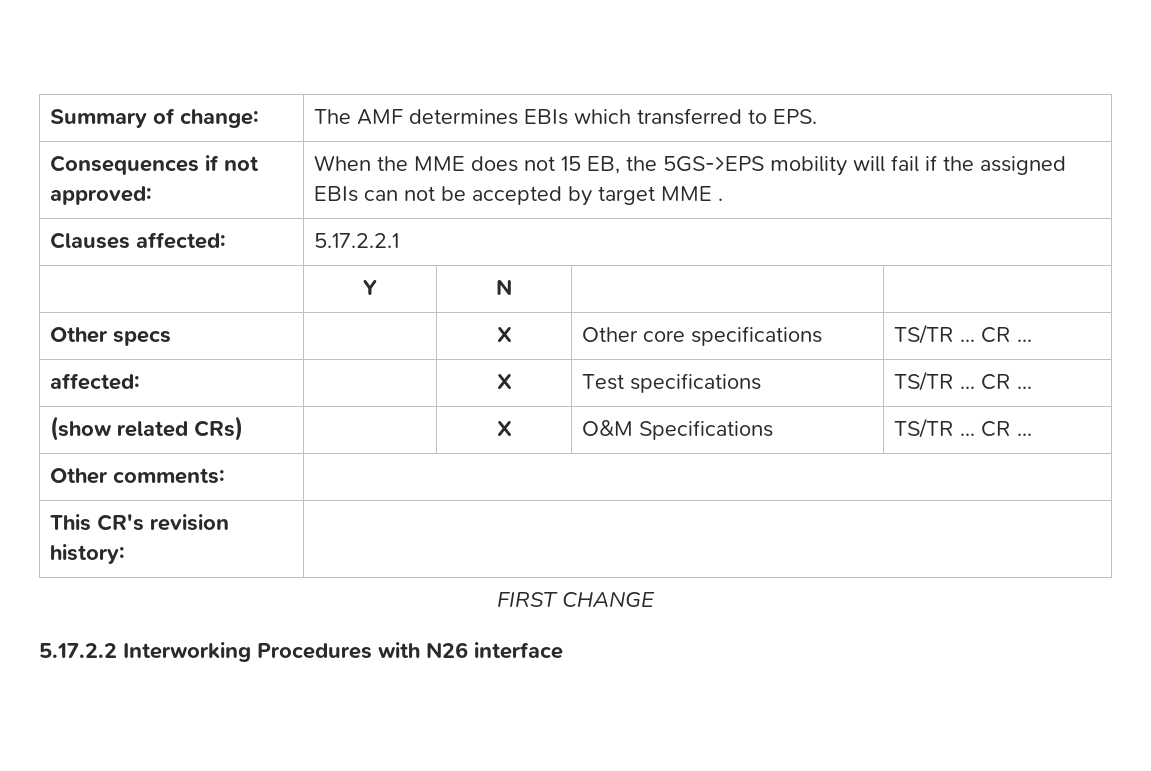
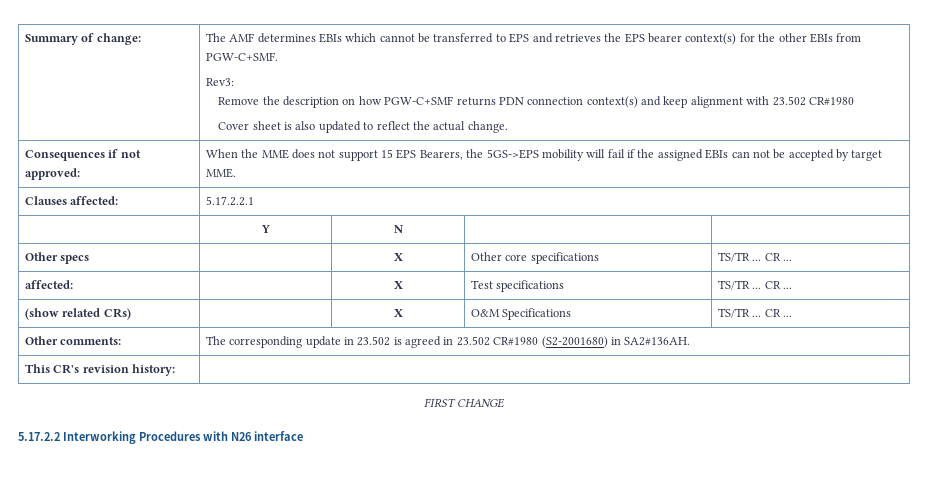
- The AMF determines EBIs which transferred to EPS.
+ The AMF determines EBIs which cannot be transferred to EPS and retrieves the EPS bearer context(s) for the other EBIs from PGW-C+SMF.
+ Rev3:
+ Remove the description on how PGW-C+SMF returns PDN connection context(s) and keep alignment with 23.502 CR#1980
+ Cover sheet is also updated to reflect the actual change.
- Consequences if not approved: | When the MME does not 15 EB, the 5GS->EPS mobility will fail if the assigned EBIs can not be accepted by target MME .
+ Consequences if not approved: | When the MME does not support 15 EPS Bearers, the 5GS->EPS mobility will fail if the assigned EBIs can not be accepted by target MME.
- Other comments: |
+ Other comments: | The corresponding update in 23.502 is agreed in 23.502 CR#1980 (S2-2001680) in SA2#136AH.

